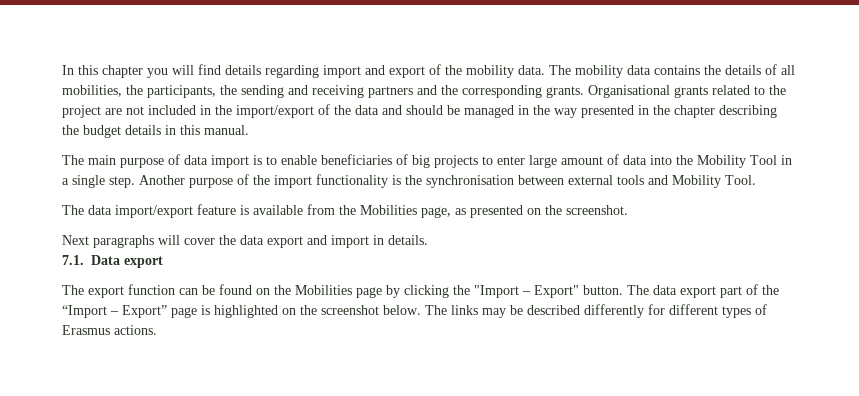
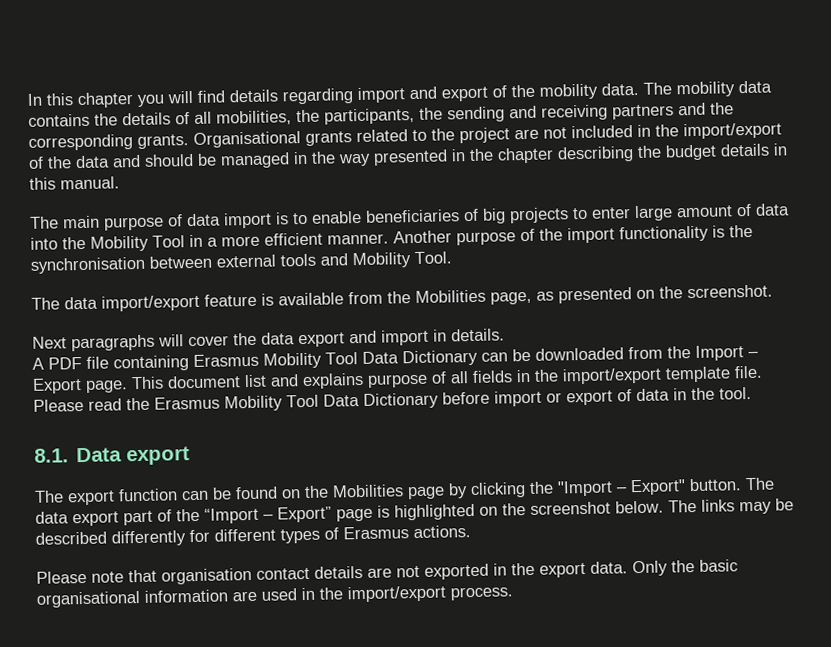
- The main purpose of data import is to enable beneficiaries of big projects to enter large amount of data into the Mobility Tool in a single step.
+ The main purpose of data import is to enable beneficiaries of big projects to enter large amount of data into the Mobility Tool in a more efficient manner.
- 7.1. Data export
+ A PDF file containing Erasmus Mobility Tool Data Dictionary can be downloaded from the Import – Export page. This document list and explains purpose of all fields in the import/export template file. Please read the Erasmus Mobility Tool Data Dictionary before import or export of data in the tool.
+ 8.1. Data export
+ Please note that organisation contact details are not exported in the export data. Only the basic organisational information are used in the import/export process.

